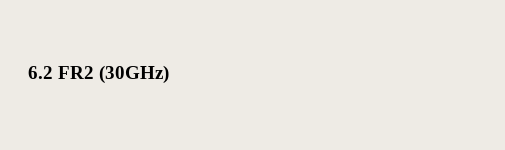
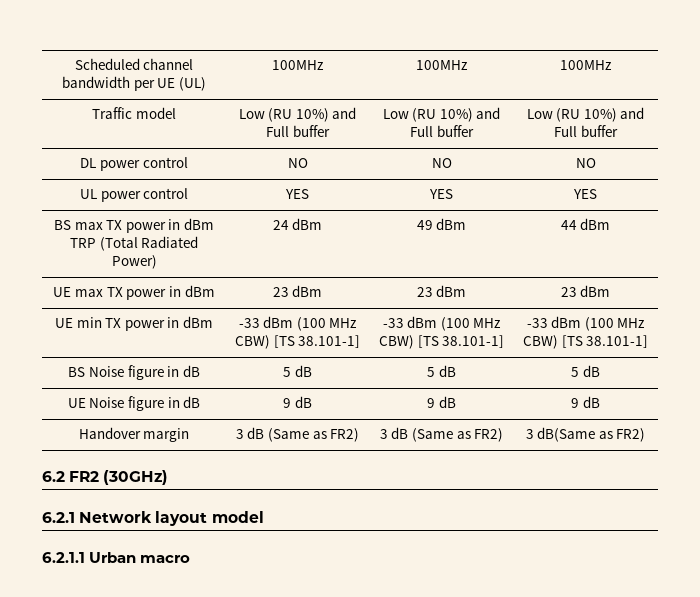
+ Scheduled channel bandwidth per UE (UL) | 100MHz | 100MHz | 100MHz
+ Traffic model | Low (RU 10%) and Full buffer | Low (RU 10%) and Full buffer | Low (RU 10%) and Full buffer
+ DL power control | NO | NO | NO
+ UL power control | YES | YES | YES
+ BS max TX power in dBm TRP (Total Radiated Power) | 24 dBm | 49 dBm | 44 dBm
+ UE max TX power in dBm | 23 dBm | 23 dBm | 23 dBm
+ UE min TX power in dBm | -33 dBm (100 MHz CBW) [TS 38.101-1] | -33 dBm (100 MHz CBW) [TS 38.101-1] | -33 dBm (100 MHz CBW) [TS 38.101-1]
+ BS Noise figure in dB | 5 dB | 5 dB | 5 dB
+ UE Noise figure in dB | 9 dB | 9 dB | 9 dB
+ Handover margin | 3 dB (Same as FR2) | 3 dB (Same as FR2) | 3 dB(Same as FR2)
  6.2 FR2 (30GHz)
+ 6.2.1 Network layout model
+ 6.2.1.1 Urban macro

